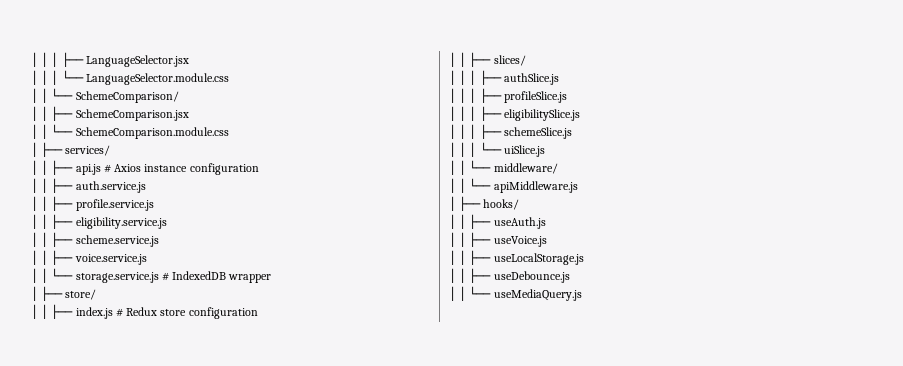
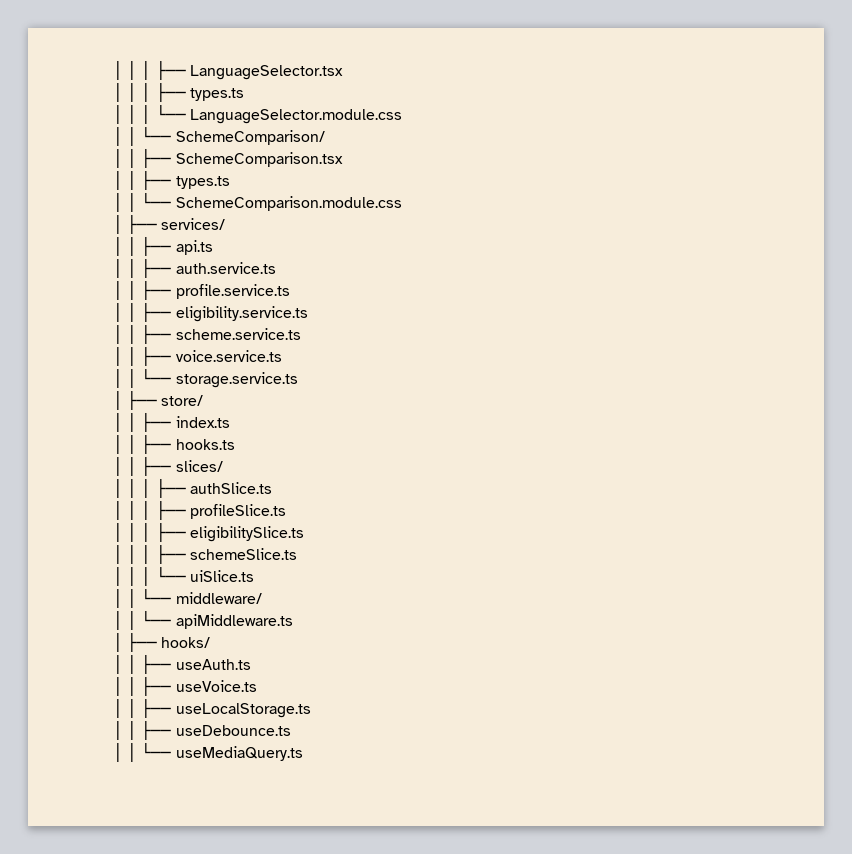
- │ │ │ ├── LanguageSelector.jsx
+ │ │ │ ├── LanguageSelector.tsx
+ │ │ │ ├── types.ts
- │ │ ├── SchemeComparison.jsx
+ │ │ ├── SchemeComparison.tsx
+ │ │ ├── types.ts
- │ │ ├── api.js # Axios instance configuration
- │ │ ├── auth.service.js
- │ │ ├── profile.service.js
- │ │ ├── eligibility.service.js
- │ │ ├── scheme.service.js
- │ │ ├── voice.service.js
- │ │ └── storage.service.js # IndexedDB wrapper
+ │ │ ├── api.ts
+ │ │ ├── auth.service.ts
+ │ │ ├── profile.service.ts
+ │ │ ├── eligibility.service.ts
+ │ │ ├── scheme.service.ts
+ │ │ ├── voice.service.ts
+ │ │ └── storage.service.ts
- │ │ ├── index.js # Redux store configuration
+ │ │ ├── index.ts
+ │ │ ├── hooks.ts
- │ │ │ ├── authSlice.js
- │ │ │ ├── profileSlice.js
- │ │ │ ├── eligibilitySlice.js
- │ │ │ ├── schemeSlice.js
- │ │ │ └── uiSlice.js
+ │ │ │ ├── authSlice.ts
+ │ │ │ ├── profileSlice.ts
+ │ │ │ ├── eligibilitySlice.ts
+ │ │ │ ├── schemeSlice.ts
+ │ │ │ └── uiSlice.ts
- │ │ └── apiMiddleware.js
+ │ │ └── apiMiddleware.ts
- │ │ ├── useAuth.js
- │ │ ├── useVoice.js
- │ │ ├── useLocalStorage.js
- │ │ ├── useDebounce.js
- │ │ └── useMediaQuery.js
+ │ │ ├── useAuth.ts
+ │ │ ├── useVoice.ts
+ │ │ ├── useLocalStorage.ts
+ │ │ ├── useDebounce.ts
+ │ │ └── useMediaQuery.ts

